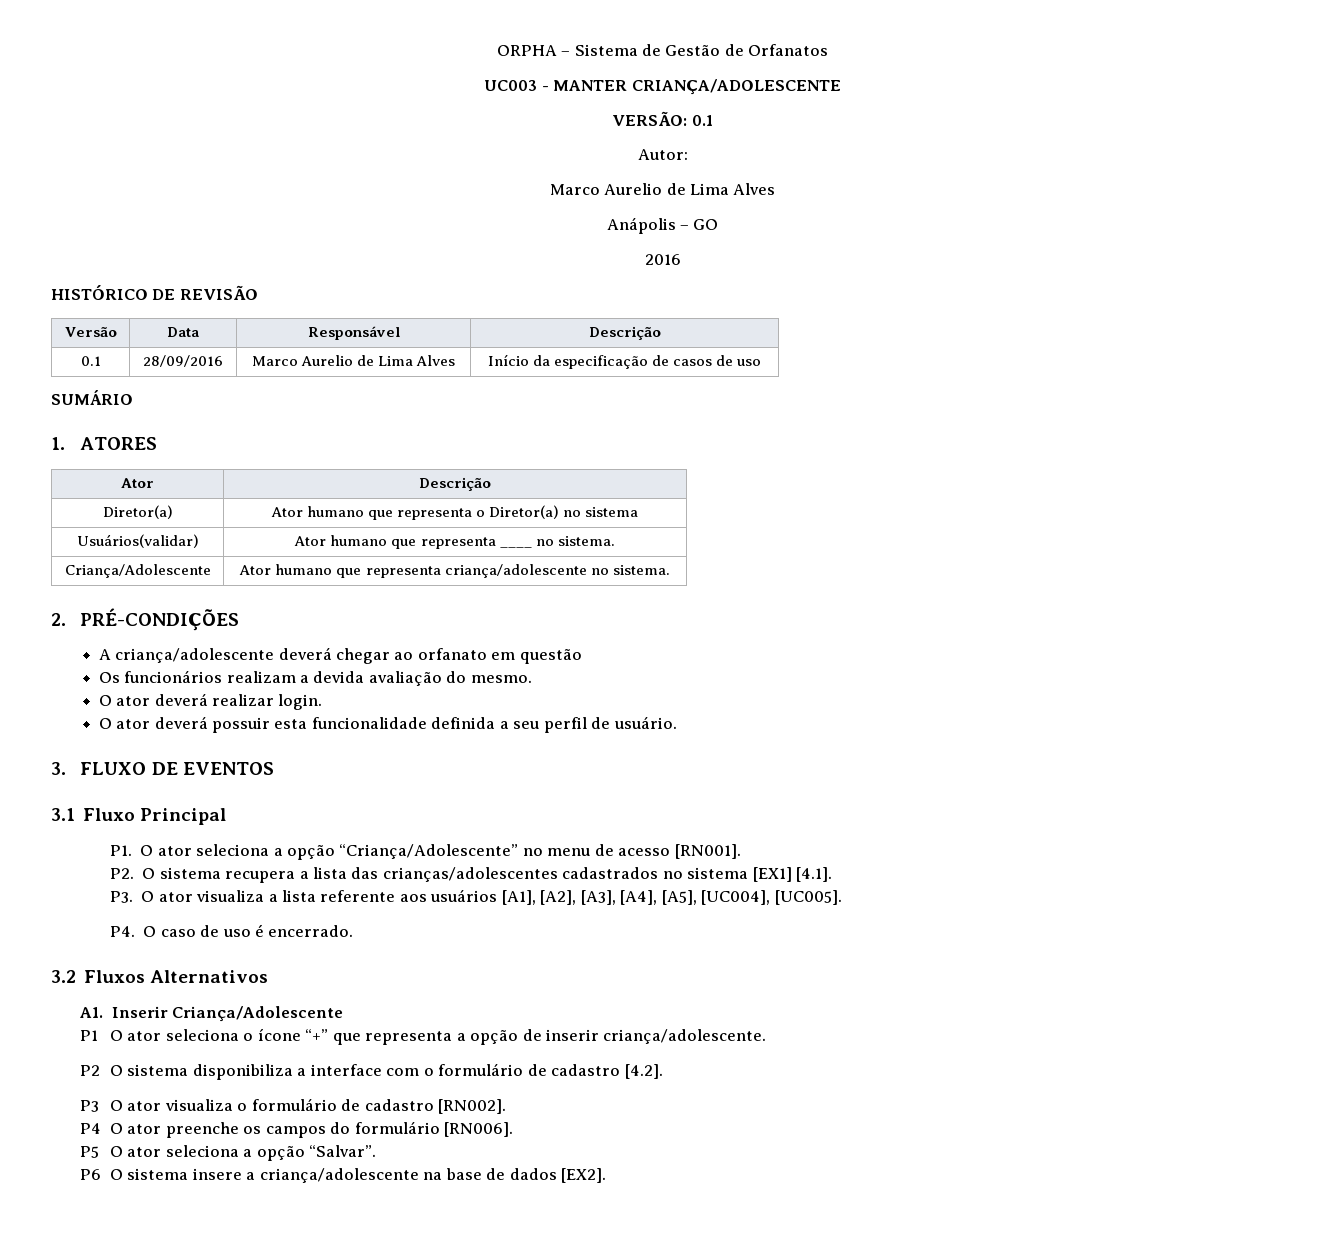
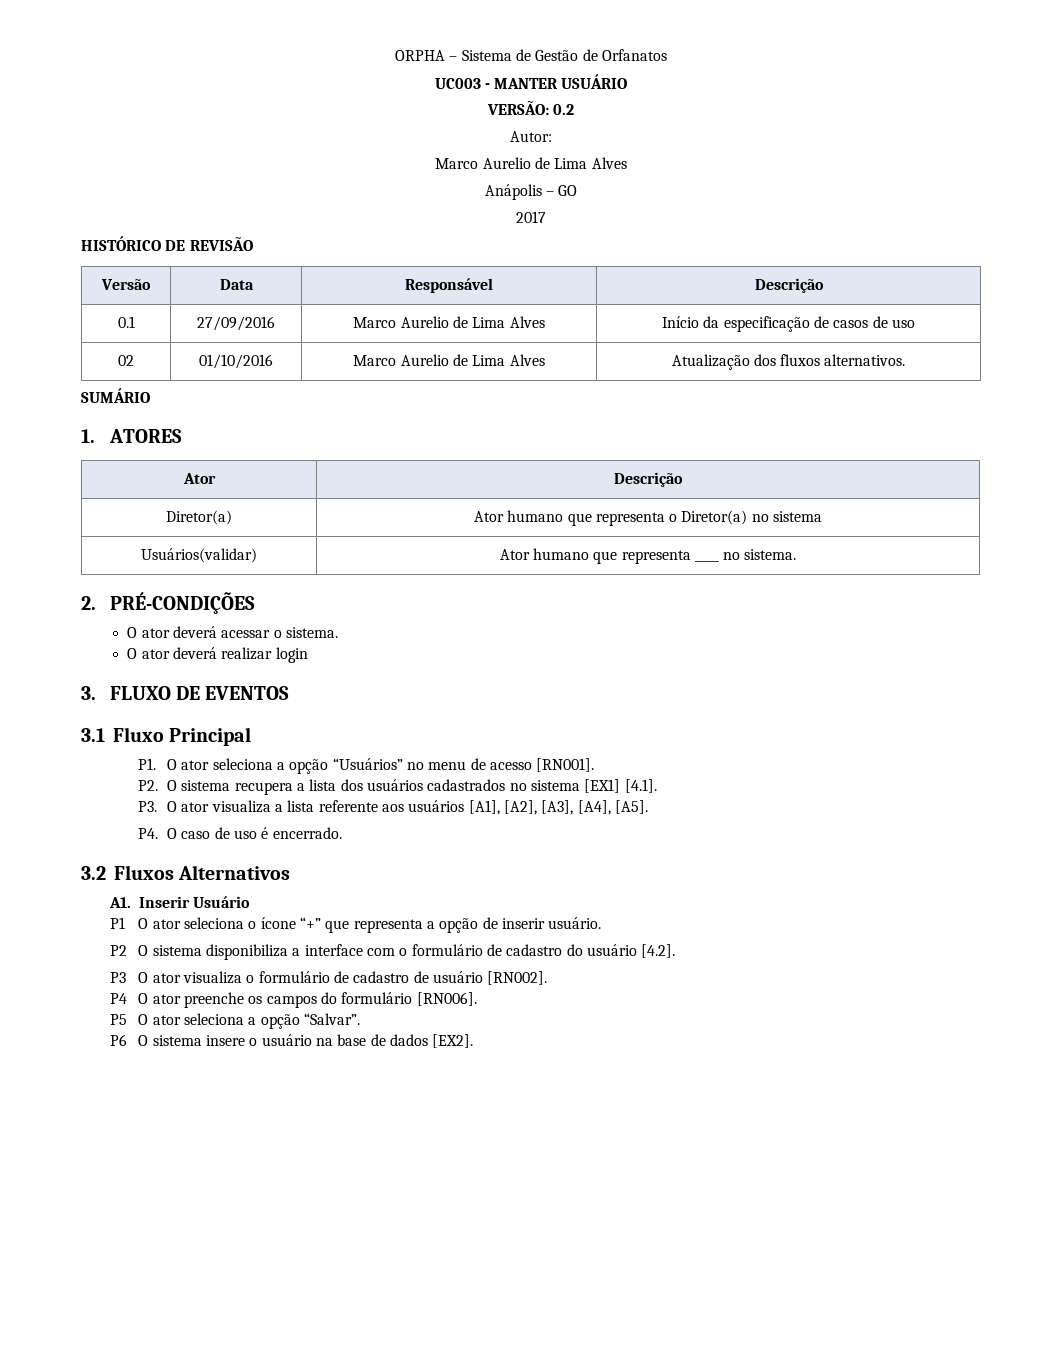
- UC003 - MANTER CRIANÇA/ADOLESCENTE
+ UC003 - MANTER USUÁRIO
- VERSÃO: 0.1
+ VERSÃO: 0.2
- 2016
+ 2017
- 0.1 | 28/09/2016 | Marco Aurelio de Lima Alves | Início da especificação de casos de uso
+ 0.1 | 27/09/2016 | Marco Aurelio de Lima Alves | Início da especificação de casos de uso
+ 02 | 01/10/2016 | Marco Aurelio de Lima Alves | Atualização dos fluxos alternativos.
- Criança/Adolescente | Ator humano que representa criança/adolescente no sistema.
  2. PRÉ-CONDIÇÕES
- A criança/adolescente deverá chegar ao orfanato em questão
- Os funcionários realizam a devida avaliação do mesmo.
- O ator deverá realizar login.
- O ator deverá possuir esta funcionalidade definida a seu perfil de usuário.
+ O ator deverá acessar o sistema.
+ O ator deverá realizar login
- P1. O ator seleciona a opção “Criança/Adolescente” no menu de acesso [RN001].
+ P1. O ator seleciona a opção “Usuários” no menu de acesso [RN001].
- P2. O sistema recupera a lista das crianças/adolescentes cadastrados no sistema [EX1] [4.1].
+ P2. O sistema recupera a lista dos usuários cadastrados no sistema [EX1] [4.1].
- P3. O ator visualiza a lista referente aos usuários [A1], [A2], [A3], [A4], [A5], [UC004], [UC005].
+ P3. O ator visualiza a lista referente aos usuários [A1], [A2], [A3], [A4], [A5].
- A1. Inserir Criança/Adolescente
+ A1. Inserir Usuário
- P1 O ator seleciona o ícone “+” que representa a opção de inserir criança/adolescente.
+ P1 O ator seleciona o ícone “+” que representa a opção de inserir usuário.
- P2 O sistema disponibiliza a interface com o formulário de cadastro [4.2].
+ P2 O sistema disponibiliza a interface com o formulário de cadastro do usuário [4.2].
- P3 O ator visualiza o formulário de cadastro [RN002].
+ P3 O ator visualiza o formulário de cadastro de usuário [RN002].
- P6 O sistema insere a criança/adolescente na base de dados [EX2].
+ P6 O sistema insere o usuário na base de dados [EX2].

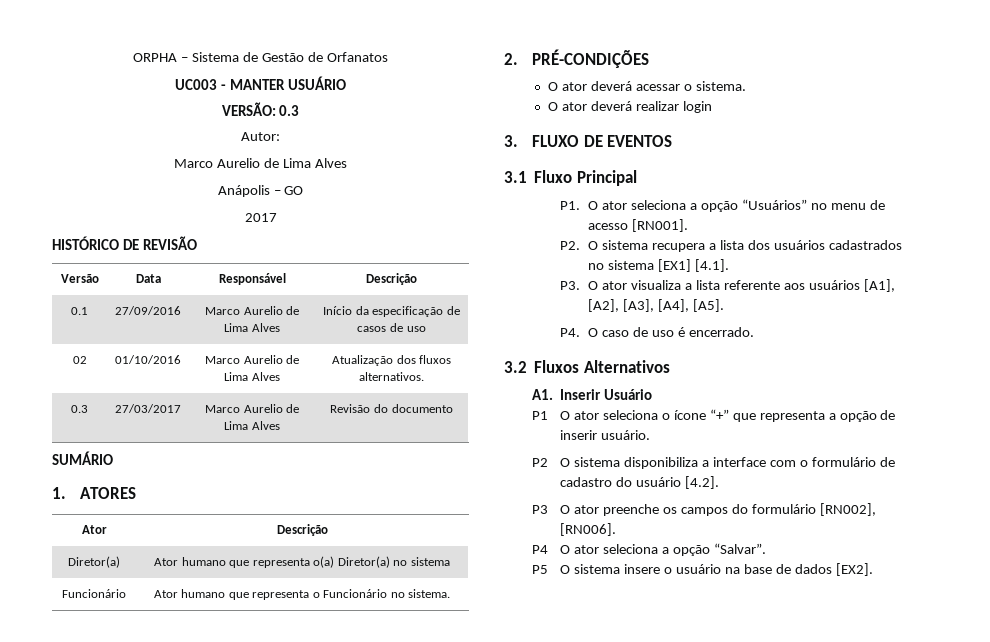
- VERSÃO: 0.2
+ VERSÃO: 0.3
+ 0.3 | 27/03/2017 | Marco Aurelio de Lima Alves | Revisão do documento
- Diretor(a) | Ator humano que representa o Diretor(a) no sistema
+ Diretor(a) | Ator humano que representa o(a) Diretor(a) no sistema
- Usuários(validar) | Ator humano que representa ____ no sistema.
+ Funcionário | Ator humano que representa o Funcionário no sistema.
- P3 O ator visualiza o formulário de cadastro de usuário [RN002].
- P4 O ator preenche os campos do formulário [RN006].
+ P3 O ator preenche os campos do formulário [RN002], [RN006].
- P5 O ator seleciona a opção “Salvar”.
+ P4 O ator seleciona a opção “Salvar”.
- P6 O sistema insere o usuário na base de dados [EX2].
+ P5 O sistema insere o usuário na base de dados [EX2].

